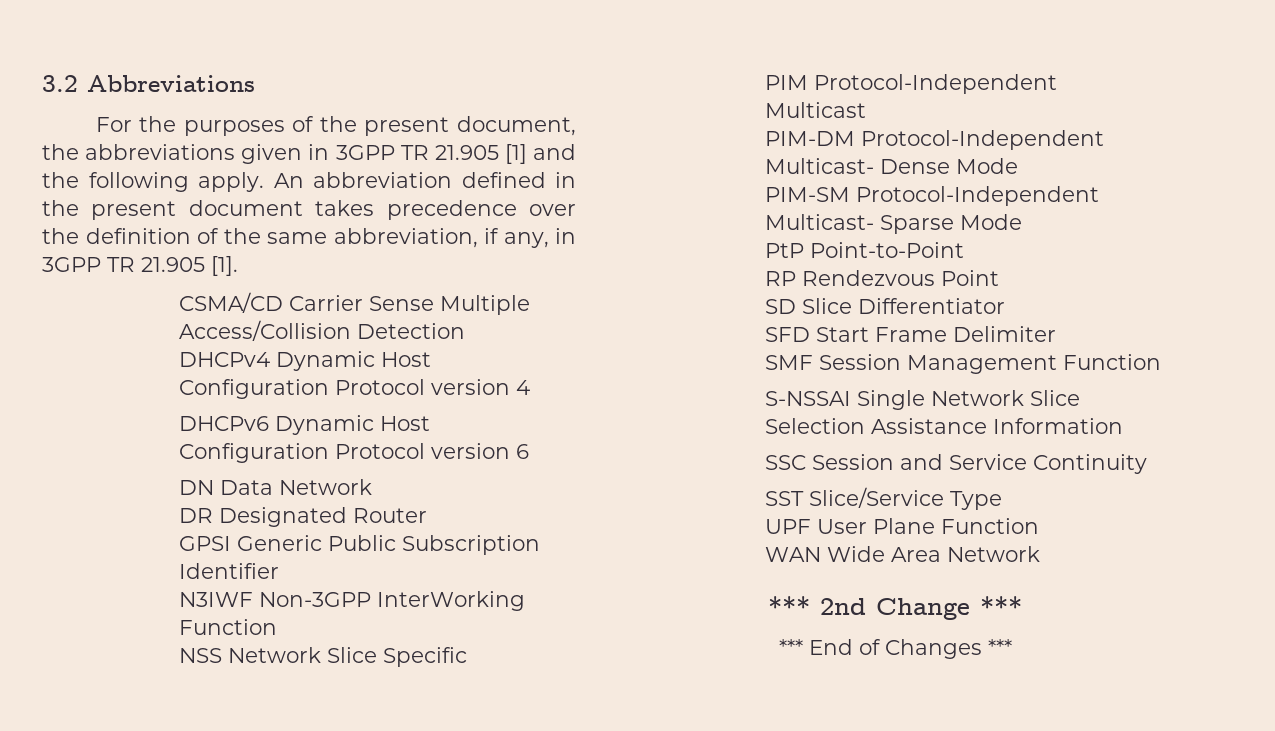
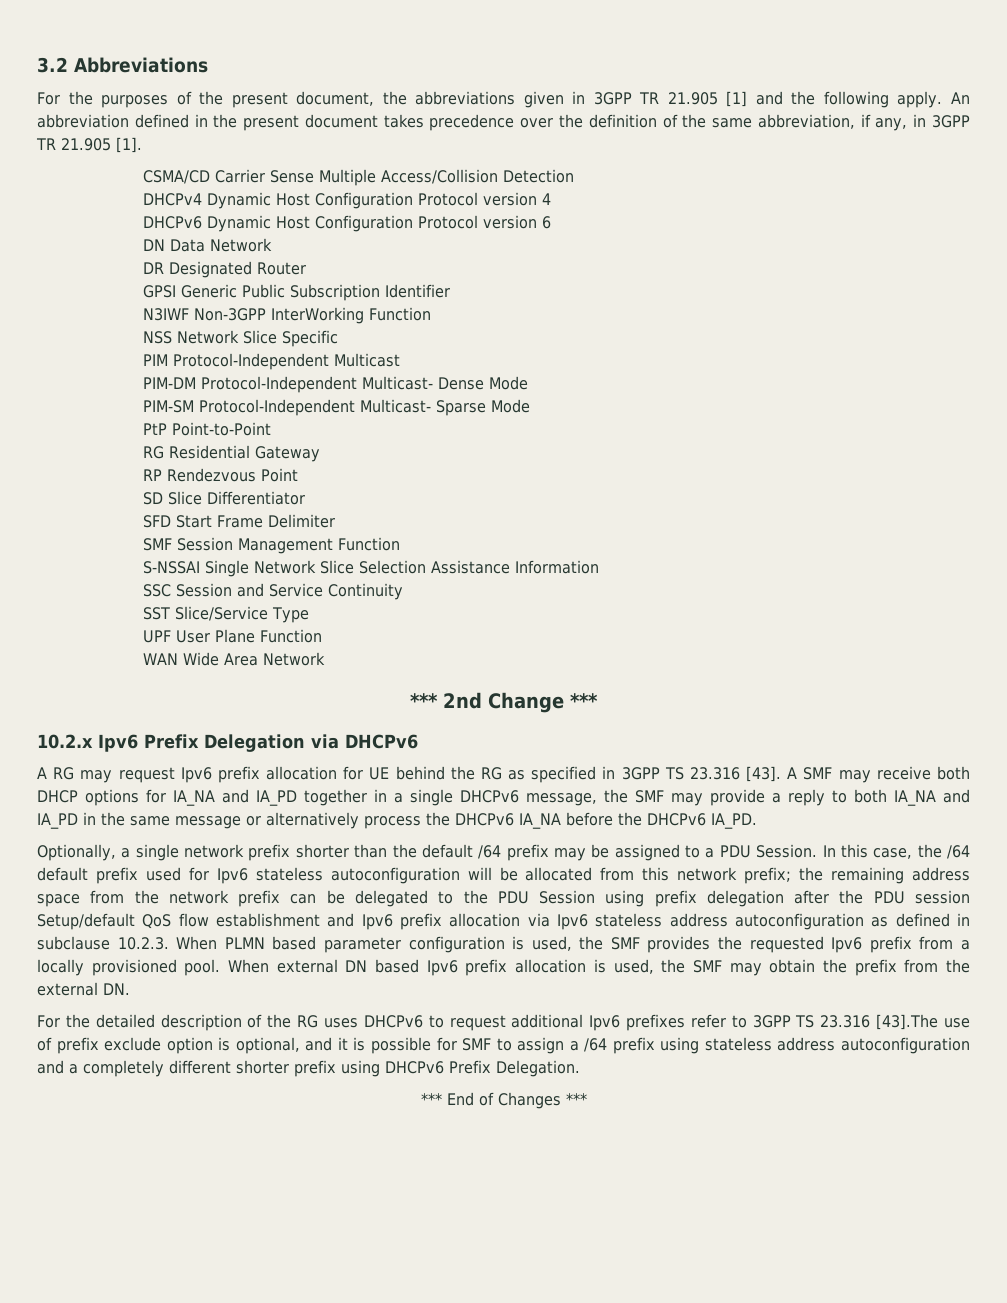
+ RG Residential Gateway
+ 10.2.x Ipv6 Prefix Delegation via DHCPv6
+ A RG may request Ipv6 prefix allocation for UE behind the RG as specified in 3GPP TS 23.316 [43]. A SMF may receive both DHCP options for IA_NA and IA_PD together in a single DHCPv6 message, the SMF may provide a reply to both IA_NA and IA_PD in the same message or alternatively process the DHCPv6 IA_NA before the DHCPv6 IA_PD.
+ Optionally, a single network prefix shorter than the default /64 prefix may be assigned to a PDU Session. In this case, the /64 default prefix used for Ipv6 stateless autoconfiguration will be allocated from this network prefix; the remaining address space from the network prefix can be delegated to the PDU Session using prefix delegation after the PDU session Setup/default QoS flow establishment and Ipv6 prefix allocation via Ipv6 stateless address autoconfiguration as defined in subclause 10.2.3. When PLMN based parameter configuration is used, the SMF provides the requested Ipv6 prefix from a locally provisioned pool. When external DN based Ipv6 prefix allocation is used, the SMF may obtain the prefix from the external DN.
+ For the detailed description of the RG uses DHCPv6 to request additional Ipv6 prefixes refer to 3GPP TS 23.316 [43].The use of prefix exclude option is optional, and it is possible for SMF to assign a /64 prefix using stateless address autoconfiguration and a completely different shorter prefix using DHCPv6 Prefix Delegation.

